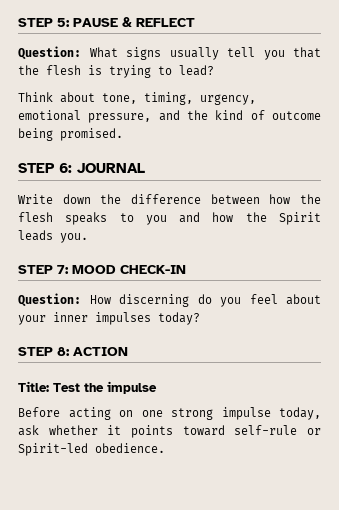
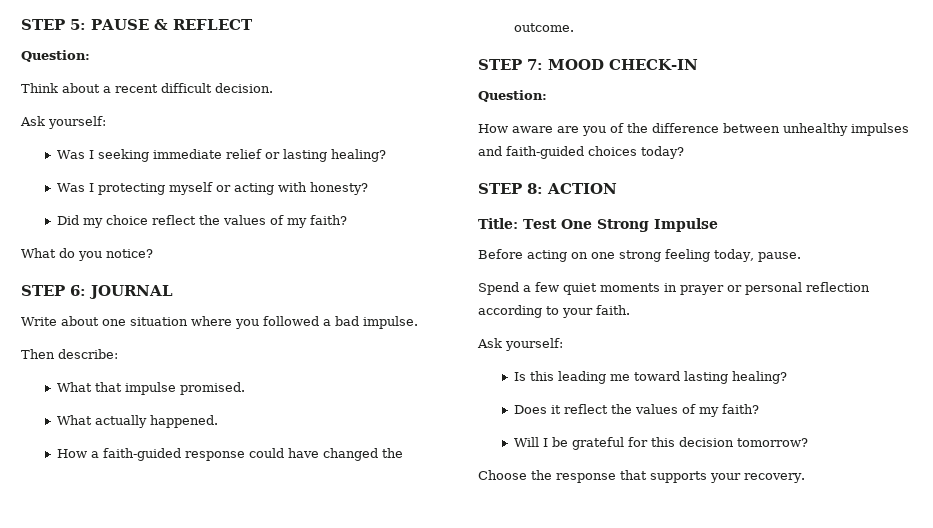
  STEP 5: PAUSE & REFLECT
- Question: What signs usually tell you that the flesh is trying to lead?
- Think about tone, timing, urgency, emotional pressure, and the kind of outcome being promised.
+ Question:
+ Think about a recent difficult decision.
+ Ask yourself:
+ Was I seeking immediate relief or lasting healing?
+ Was I protecting myself or acting with honesty?
+ Did my choice reflect the values of my faith?
+ What do you notice?
  STEP 6: JOURNAL
- Write down the difference between how the flesh speaks to you and how the Spirit leads you.
+ Write about one situation where you followed a bad impulse.
+ Then describe:
+ What that impulse promised.
+ What actually happened.
+ How a faith-guided response could have changed the outcome.
  STEP 7: MOOD CHECK-IN
- Question: How discerning do you feel about your inner impulses today?
+ Question:
+ How aware are you of the difference between unhealthy impulses and faith-guided choices today?
- Title: Test the impulse
+ Title: Test One Strong Impulse
- Before acting on one strong impulse today, ask whether it points toward self-rule or Spirit-led obedience.
+ Before acting on one strong feeling today, pause.
+ Spend a few quiet moments in prayer or personal reflection according to your faith.
+ Ask yourself:
+ Is this leading me toward lasting healing?
+ Does it reflect the values of my faith?
+ Will I be grateful for this decision tomorrow?
+ Choose the response that supports your recovery.

